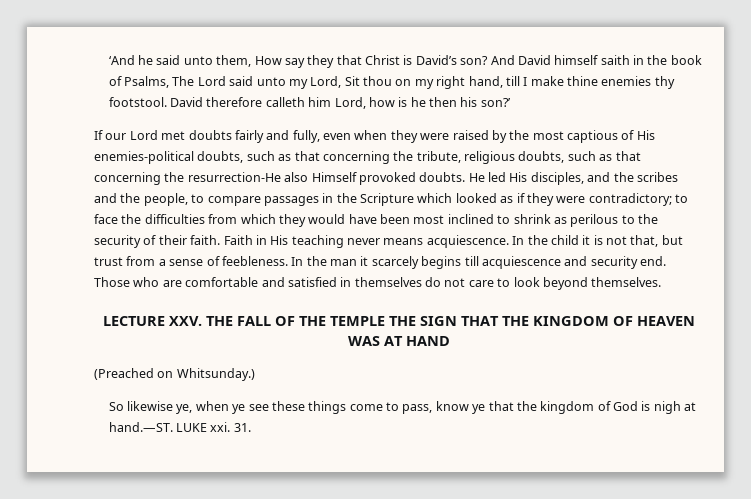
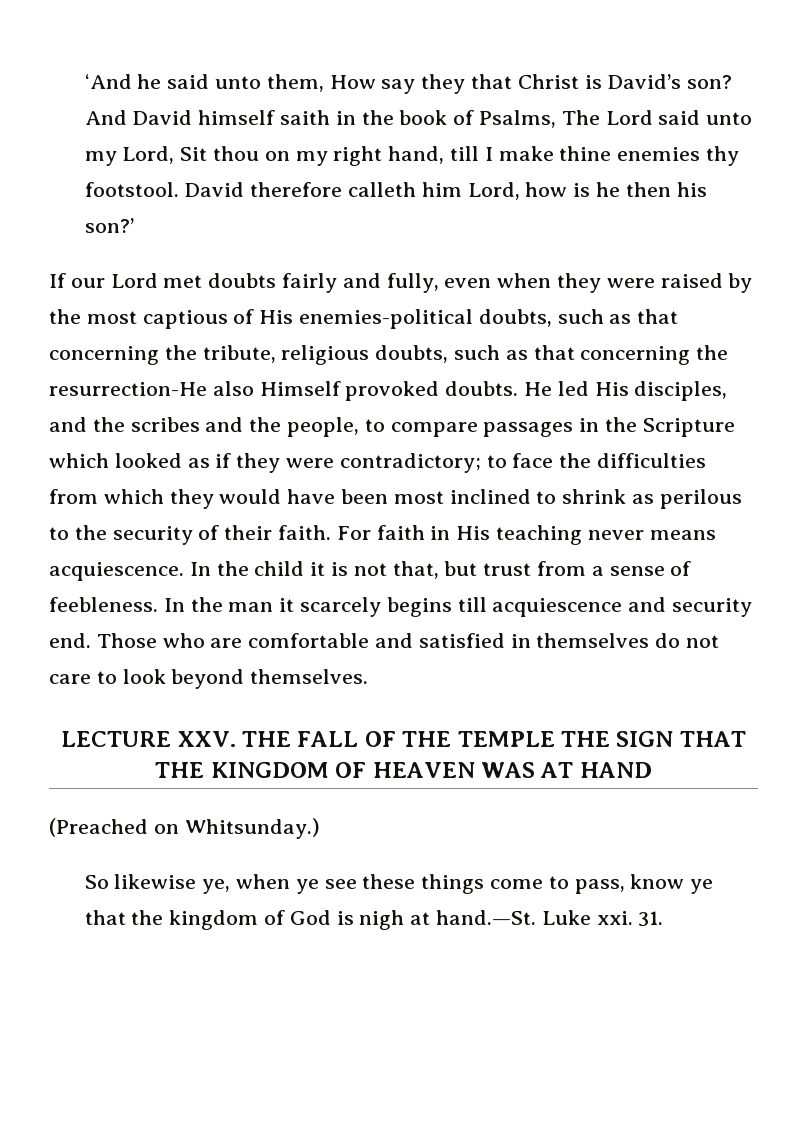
- Faith in His teaching never means acquiescence.
+ For faith in His teaching never means acquiescence.
- So likewise ye, when ye see these things come to pass, know ye that the kingdom of God is nigh at hand.—ST. LUKE xxi.
+ So likewise ye, when ye see these things come to pass, know ye that the kingdom of God is nigh at hand.—St. Luke xxi.

